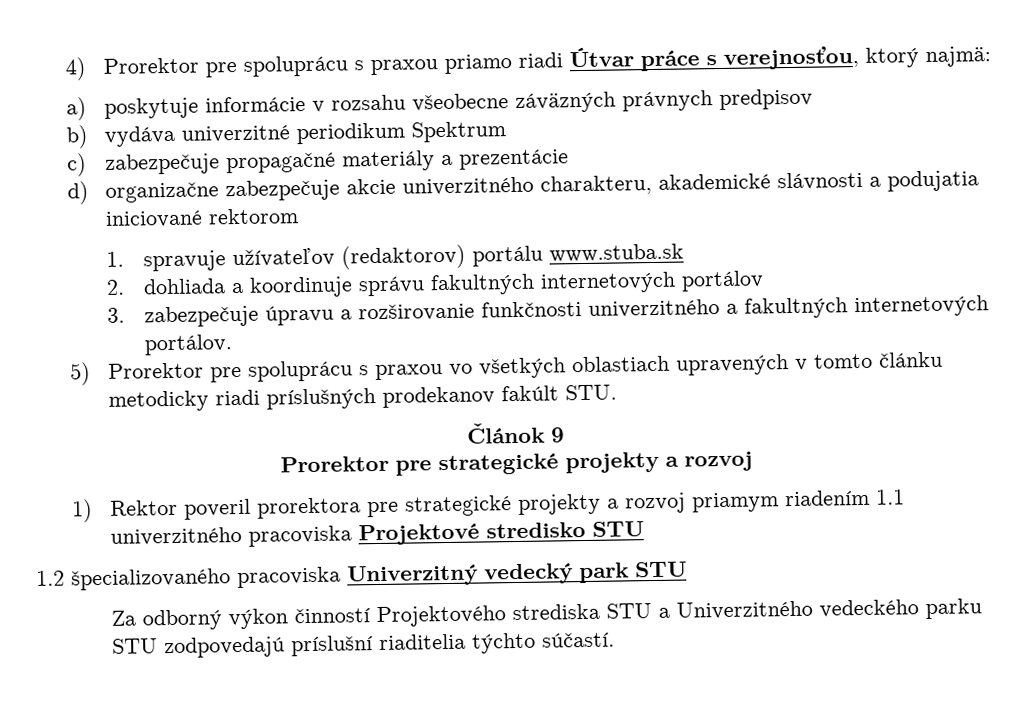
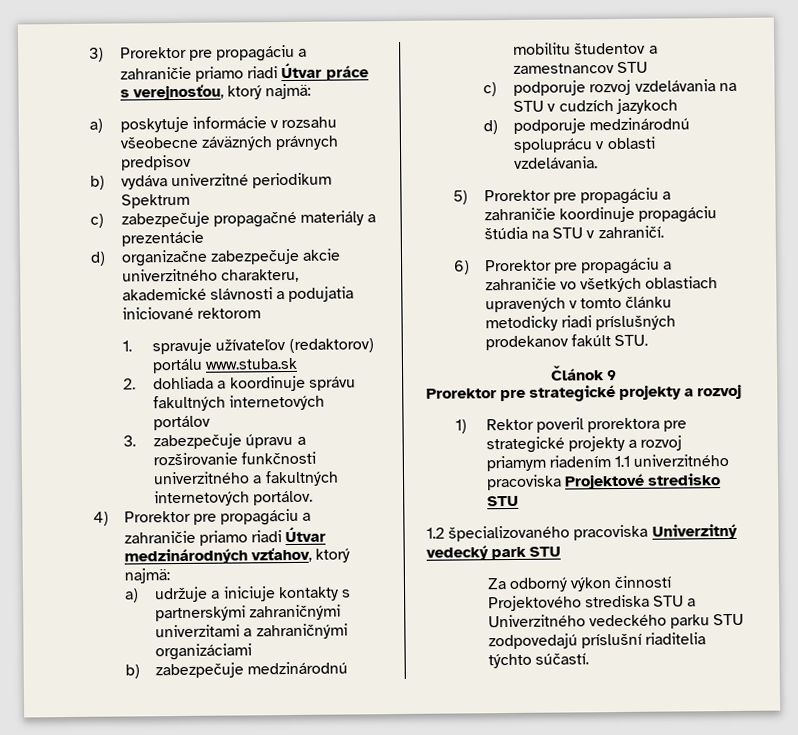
- 4) Prorektor pre spoluprácu s praxou priamo riadi Útvar práce s verejnosťou, ktorý najmä:
+ 3) Prorektor pre propagáciu a zahraničie priamo riadi Útvar práce s verejnosťou, ktorý najmä:
- 5) Prorektor pre spoluprácu s praxou vo všetkých oblastiach upravených v tomto článku metodicky riadi príslušných prodekanov fakúlt STU.
+ 4) Prorektor pre propagáciu a zahraničie priamo riadi Útvar medzinárodných vzťahov, ktorý najmä:
+ a) udržuje a iniciuje kontakty s partnerskými zahraničnými univerzitami a zahraničnými organizáciami
+ b) zabezpečuje medzinárodnú mobilitu študentov a zamestnancov STU
+ c) podporuje rozvoj vzdelávania na STU v cudzích jazykoch
+ d) podporuje medzinárodnú spoluprácu v oblasti vzdelávania.
+ 5) Prorektor pre propagáciu a zahraničie koordinuje propagáciu štúdia na STU v zahraničí.
+ 6) Prorektor pre propagáciu a zahraničie vo všetkých oblastiach upravených v tomto článku metodicky riadi príslušných prodekanov fakúlt STU.

